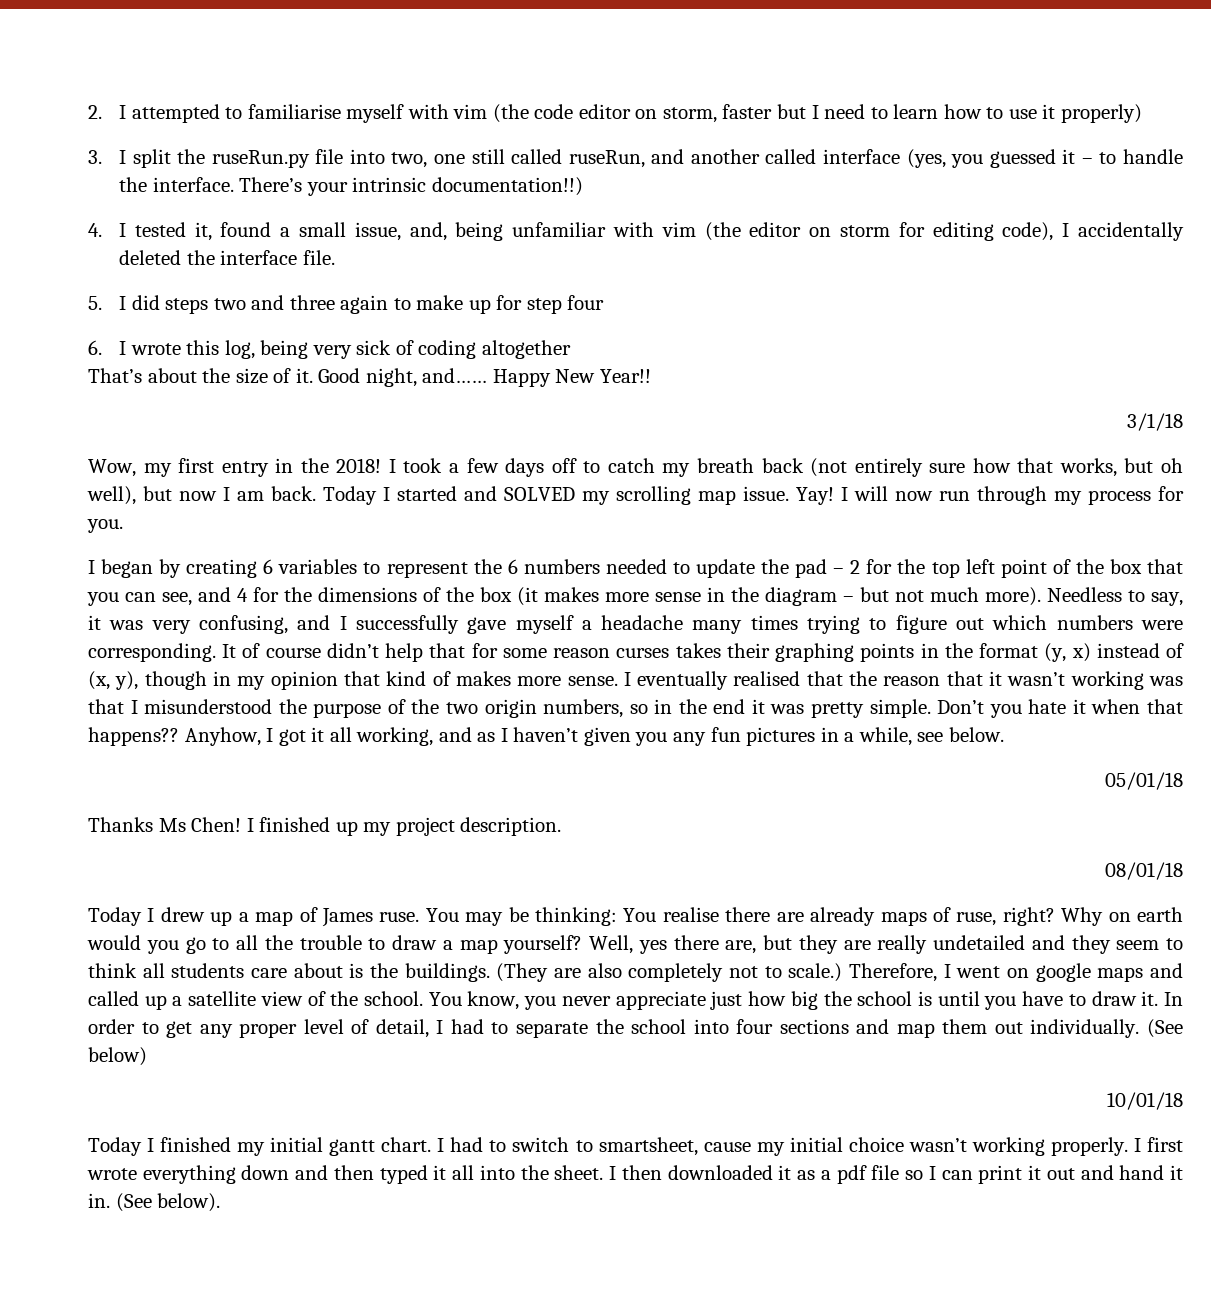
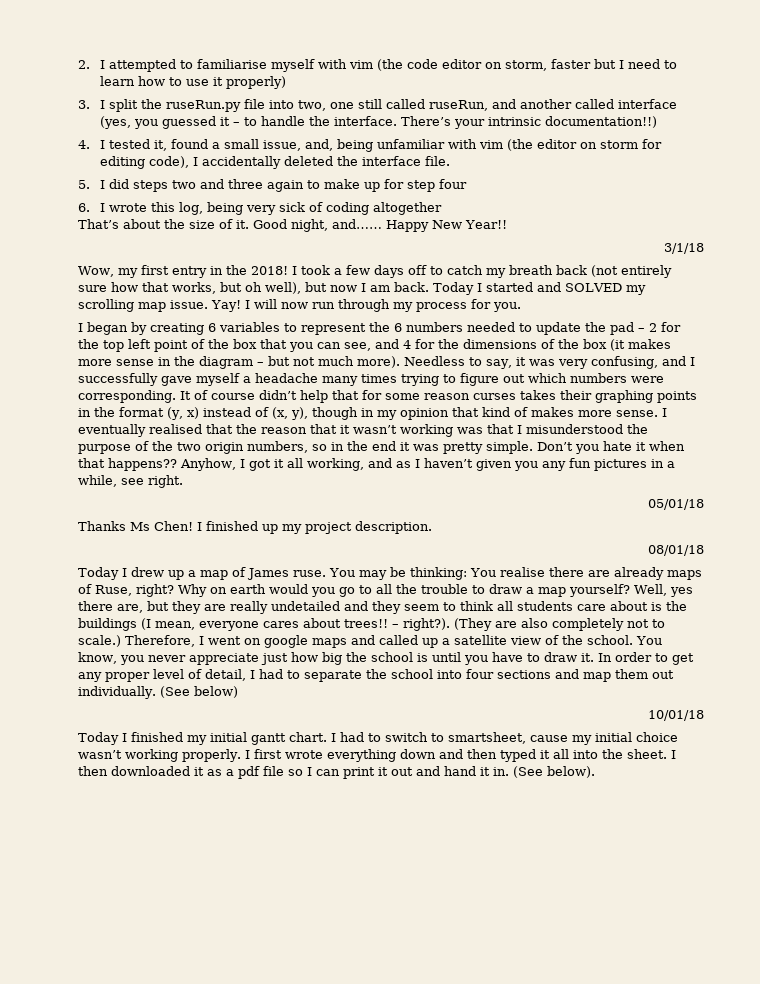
- Anyhow, I got it all working, and as I haven’t given you any fun pictures in a while, see below.
+ Anyhow, I got it all working, and as I haven’t given you any fun pictures in a while, see right.
- You may be thinking: You realise there are already maps of ruse, right?
+ You may be thinking: You realise there are already maps of Ruse, right?
- Well, yes there are, but they are really undetailed and they seem to think all students care about is the buildings.
+ Well, yes there are, but they are really undetailed and they seem to think all students care about is the buildings (I mean, everyone cares about trees!! – right?).

